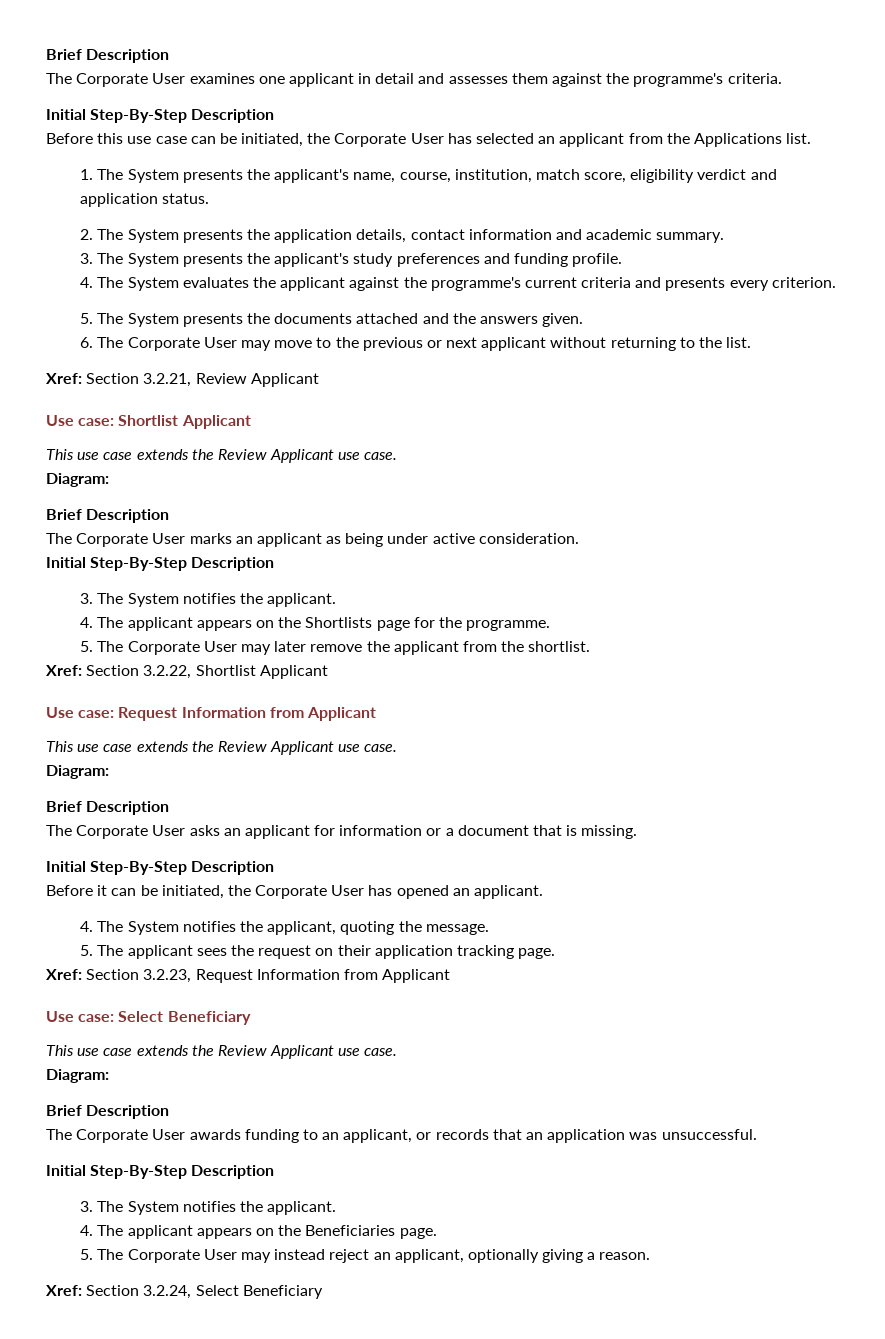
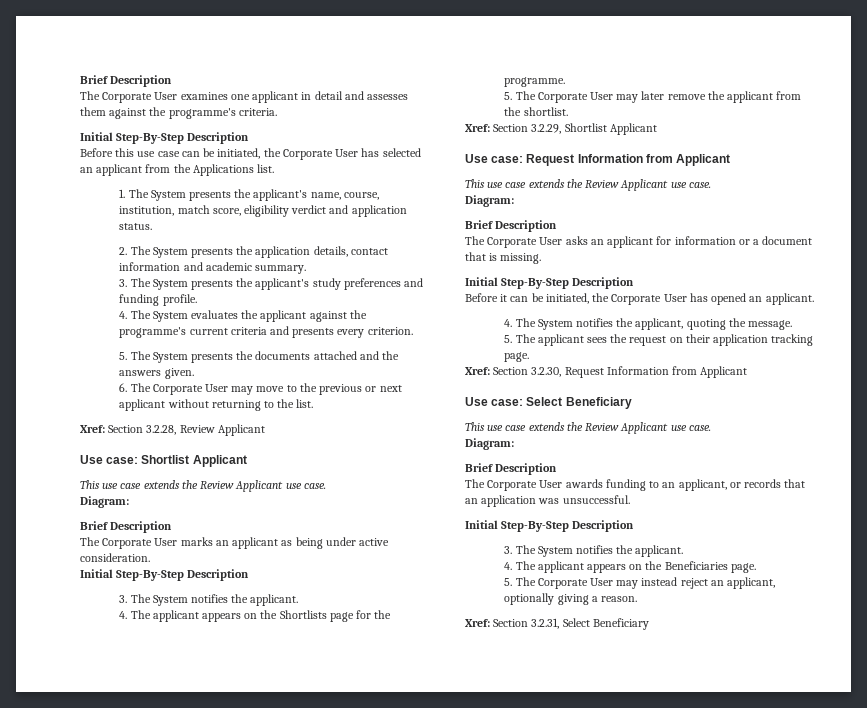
- Xref: Section 3.2.21, Review Applicant
+ Xref: Section 3.2.28, Review Applicant
- Xref: Section 3.2.22, Shortlist Applicant
+ Xref: Section 3.2.29, Shortlist Applicant
- Xref: Section 3.2.23, Request Information from Applicant
+ Xref: Section 3.2.30, Request Information from Applicant
- Xref: Section 3.2.24, Select Beneficiary
+ Xref: Section 3.2.31, Select Beneficiary

